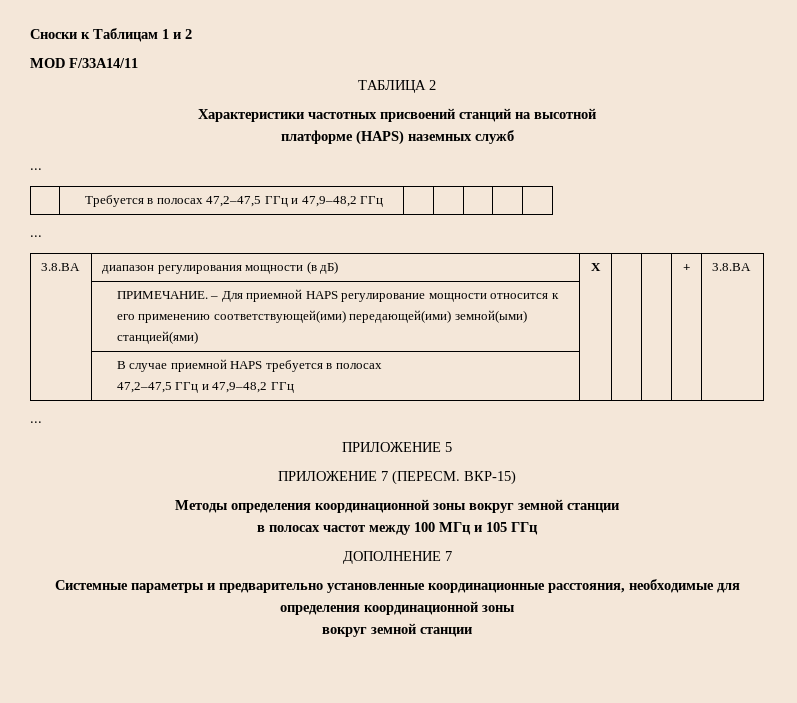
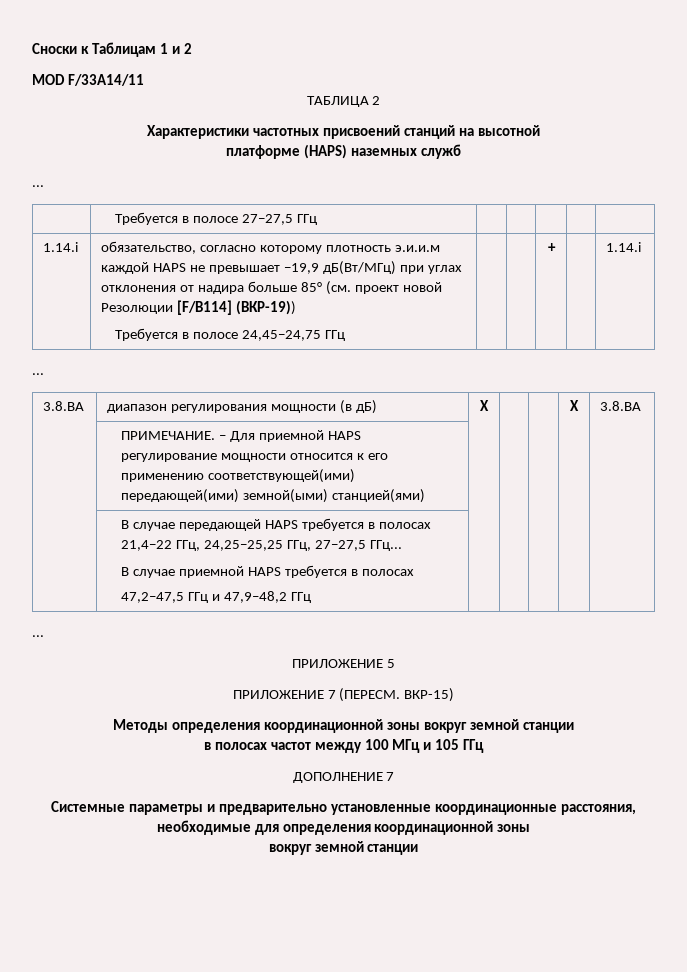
- | Требуется в полосах 47,2–47,5 ГГц и 47,9–48,2 ГГц | | | | |
+ | Требуется в полосе 27−27,5 ГГц | | | | |
+ 1.14.i | обязательство, согласно которому плотность э.и.и.м каждой HAPS не превышает −19,9 дБ(Вт/МГц) при углах отклонения от надира больше 85° (см. проект новой Резолюции [F/B114] (ВКР-19))
+ Требуется в полосе 24,45−24,75 ГГц | | | + | | 1.14.i
- 3.8.BA | диапазон регулирования мощности (в дБ) | X | | | + | 3.8.BA
+ 3.8.BA | диапазон регулирования мощности (в дБ) | X | | | X | 3.8.BA
- | В случае приемной HAPS требуется в полосах
+ | В случае передающей HAPS требуется в полосах 21,4−22 ГГц, 24,25−25,25 ГГц, 27−27,5 ГГц...
+ В случае приемной HAPS требуется в полосах

